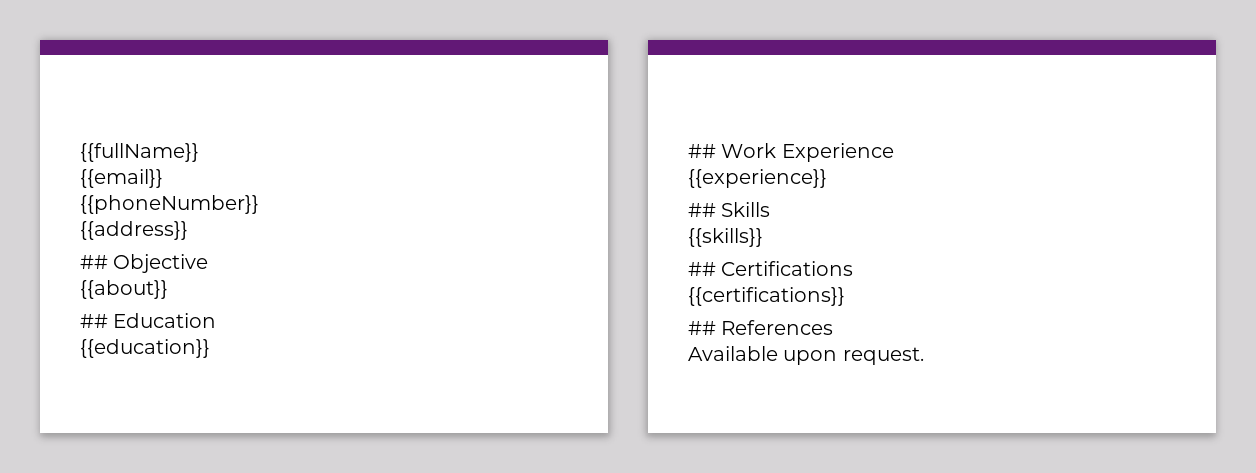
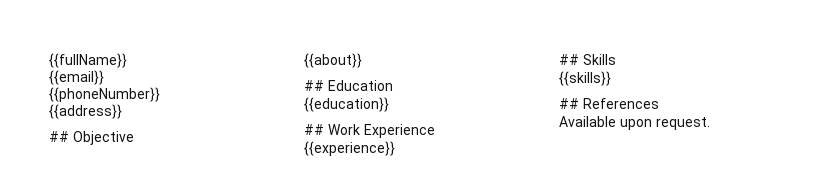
- ## Certifications
- {{certifications}}

